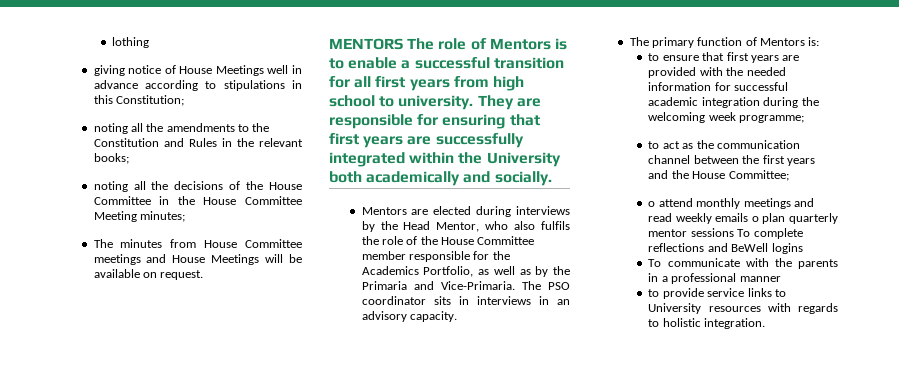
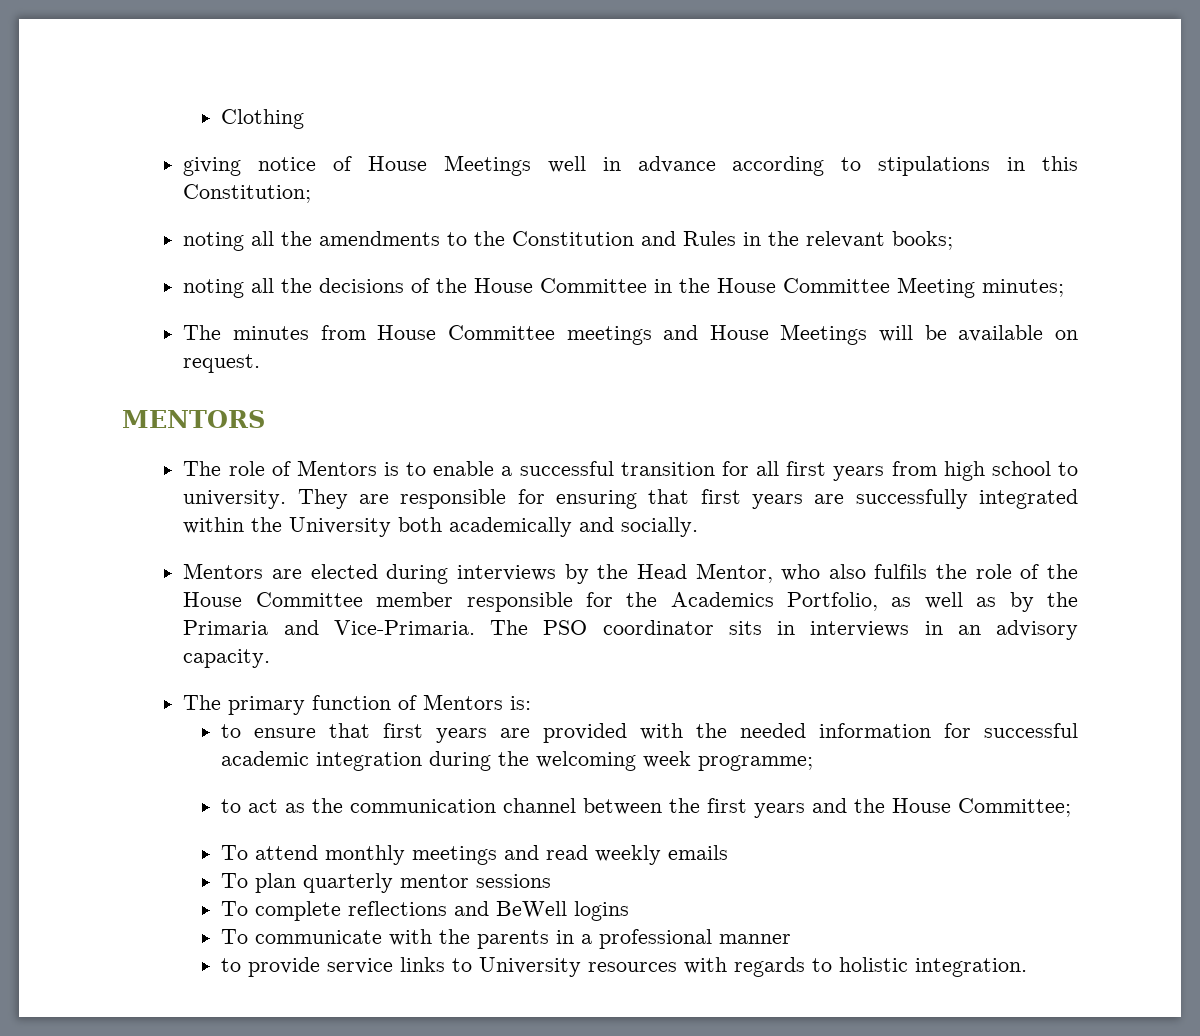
- lothing
+ Clothing
- MENTORS The role of Mentors is to enable a successful transition for all first years from high school to university.
+ MENTORS
+ The role of Mentors is to enable a successful transition for all first years from high school to university.
- o attend monthly meetings and read weekly emails o plan quarterly mentor sessions To complete reflections and BeWell logins
+ To attend monthly meetings and read weekly emails
+ To plan quarterly mentor sessions
+ To complete reflections and BeWell logins

